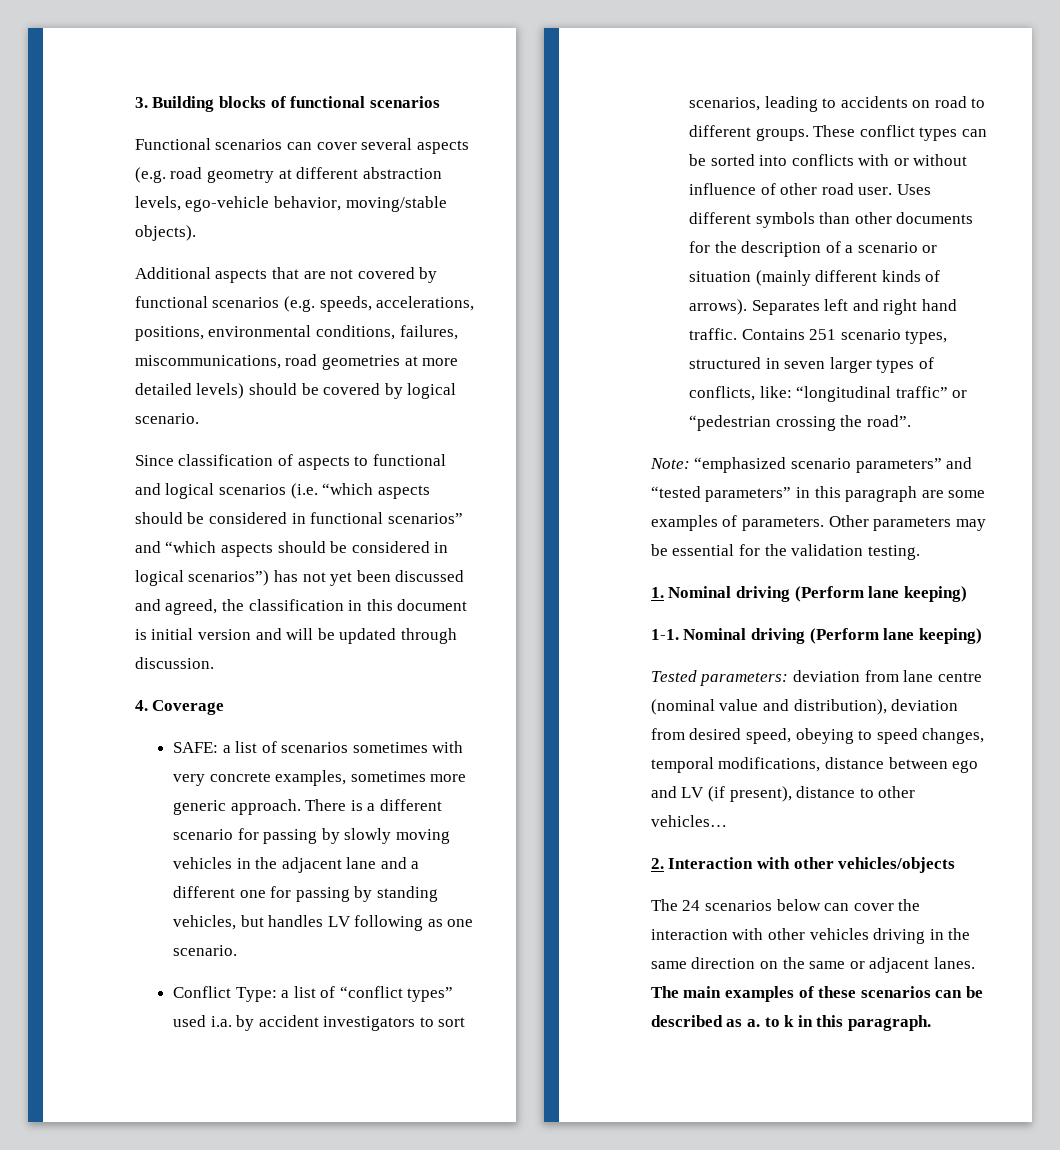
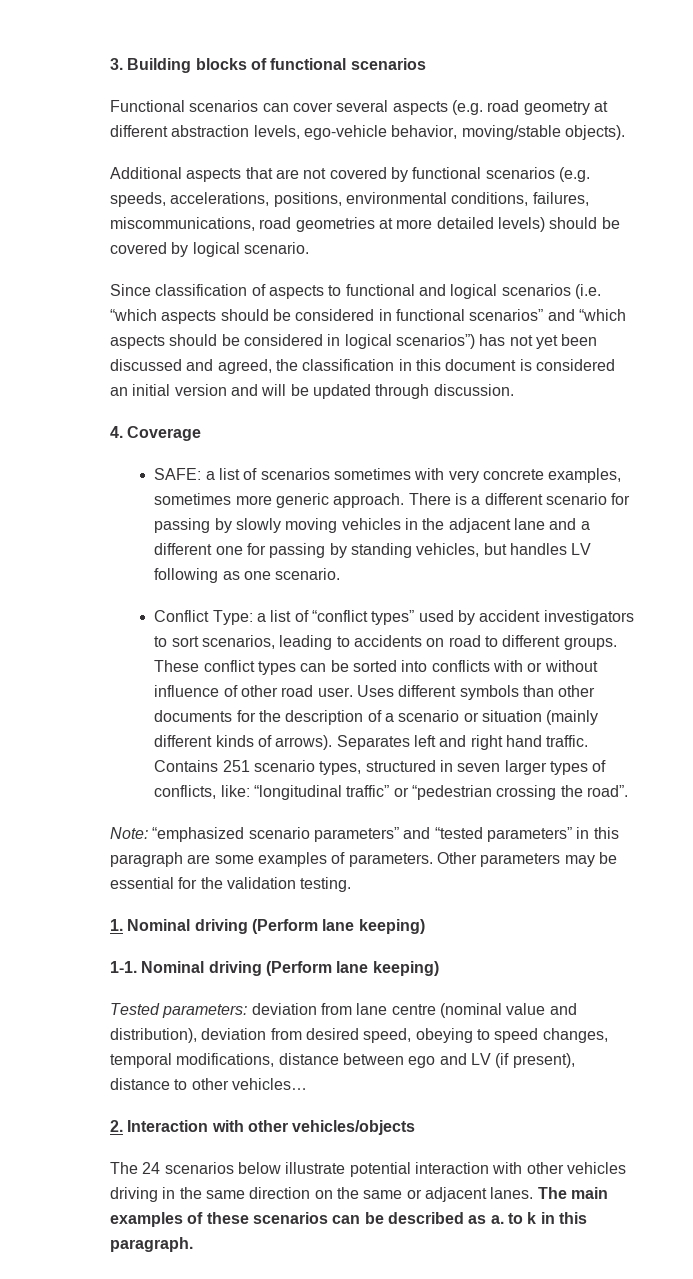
- Since classification of aspects to functional and logical scenarios (i.e. “which aspects should be considered in functional scenarios” and “which aspects should be considered in logical scenarios”) has not yet been discussed and agreed, the classification in this document is initial version and will be updated through discussion.
+ Since classification of aspects to functional and logical scenarios (i.e. “which aspects should be considered in functional scenarios” and “which aspects should be considered in logical scenarios”) has not yet been discussed and agreed, the classification in this document is considered an initial version and will be updated through discussion.
- Conflict Type: a list of “conflict types” used i.a. by accident investigators to sort scenarios, leading to accidents on road to different groups.
+ Conflict Type: a list of “conflict types” used by accident investigators to sort scenarios, leading to accidents on road to different groups.
- The 24 scenarios below can cover the interaction with other vehicles driving in the same direction on the same or adjacent lanes.
+ The 24 scenarios below illustrate potential interaction with other vehicles driving in the same direction on the same or adjacent lanes.

